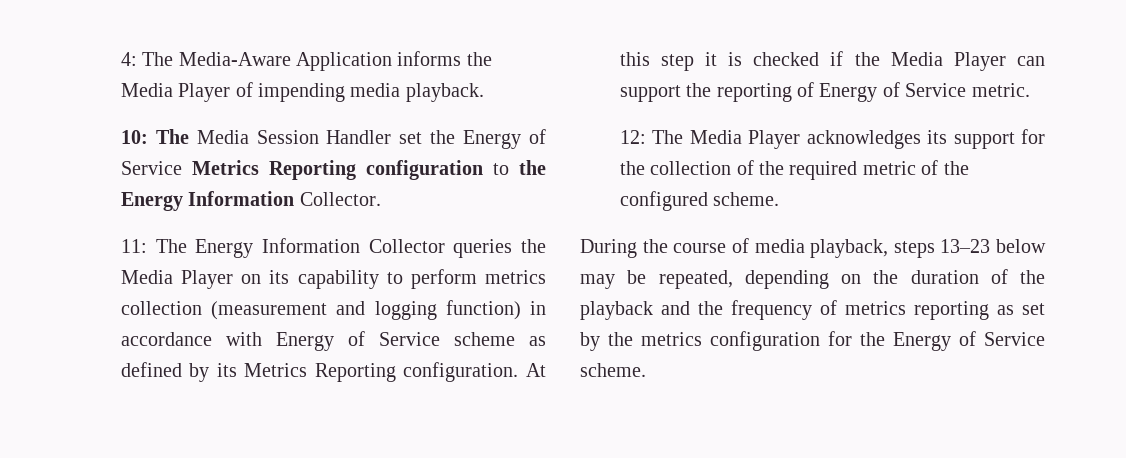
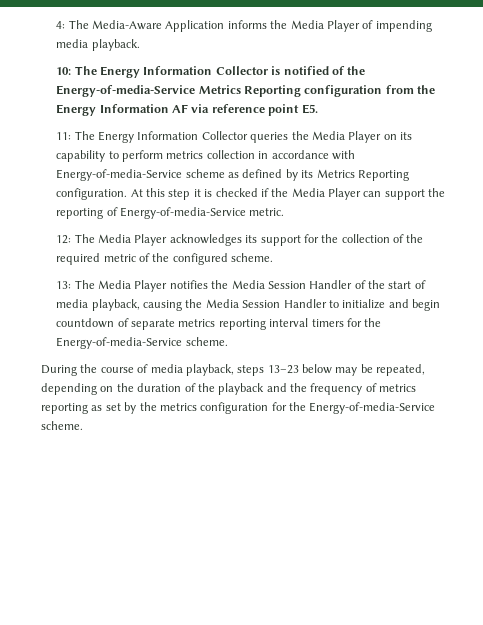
- 10: The Media Session Handler set the Energy of Service Metrics Reporting configuration to the Energy Information Collector.
+ 10: The Energy Information Collector is notified of the Energy-of-media-Service Metrics Reporting configuration from the Energy Information AF via reference point E5.
- 11: The Energy Information Collector queries the Media Player on its capability to perform metrics collection (measurement and logging function) in accordance with Energy of Service scheme as defined by its Metrics Reporting configuration.
+ 11: The Energy Information Collector queries the Media Player on its capability to perform metrics collection in accordance with Energy-of-media-Service scheme as defined by its Metrics Reporting configuration.
- At this step it is checked if the Media Player can support the reporting of Energy of Service metric.
+ At this step it is checked if the Media Player can support the reporting of Energy-of-media-Service metric.
+ 13: The Media Player notifies the Media Session Handler of the start of media playback, causing the Media Session Handler to initialize and begin countdown of separate metrics reporting interval timers for the Energy-of-media-Service scheme.
- During the course of media playback, steps 13–23 below may be repeated, depending on the duration of the playback and the frequency of metrics reporting as set by the metrics configuration for the Energy of Service scheme.
+ During the course of media playback, steps 13–23 below may be repeated, depending on the duration of the playback and the frequency of metrics reporting as set by the metrics configuration for the Energy-of-media-Service scheme.

